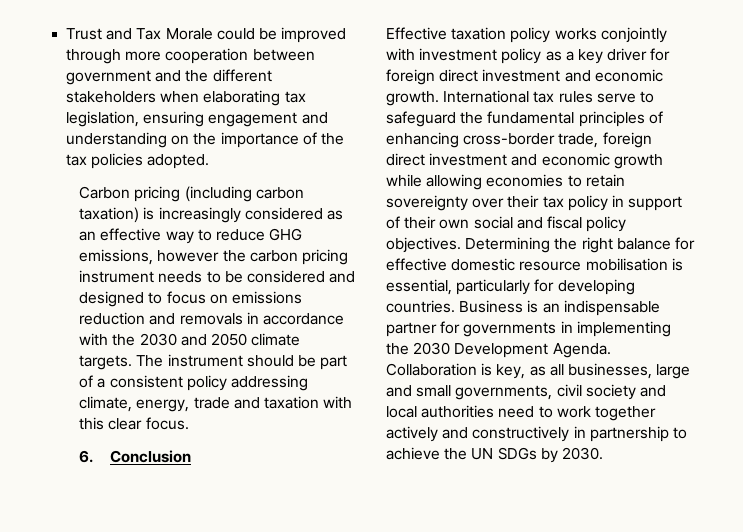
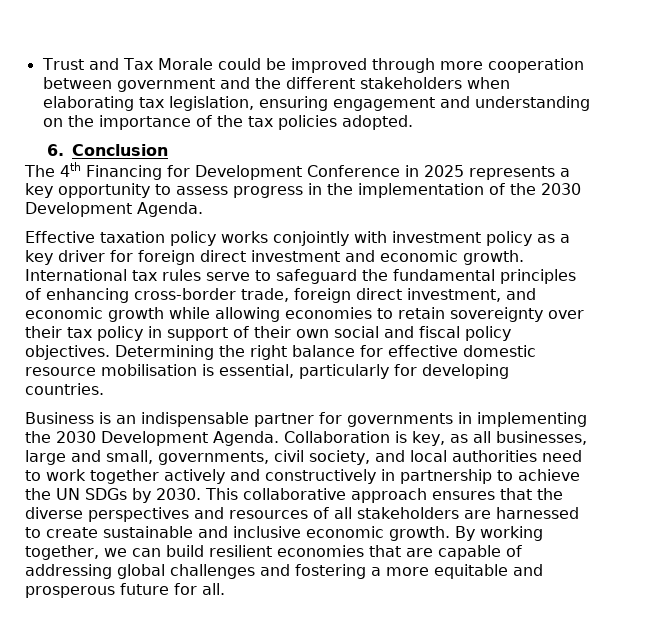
- Carbon pricing (including carbon taxation) is increasingly considered as an effective way to reduce GHG emissions, however the carbon pricing instrument needs to be considered and designed to focus on emissions reduction and removals in accordance with the 2030 and 2050 climate targets. The instrument should be part of a consistent policy addressing climate, energy, trade and taxation with this clear focus.
  6. Conclusion
+ The 4th Financing for Development Conference in 2025 represents a key opportunity to assess progress in the implementation of the 2030 Development Agenda.
- International tax rules serve to safeguard the fundamental principles of enhancing cross-border trade, foreign direct investment and economic growth while allowing economies to retain sovereignty over their tax policy in support of their own social and fiscal policy objectives.
+ International tax rules serve to safeguard the fundamental principles of enhancing cross-border trade, foreign direct investment, and economic growth while allowing economies to retain sovereignty over their tax policy in support of their own social and fiscal policy objectives.
- Determining the right balance for effective domestic resource mobilisation is essential, particularly for developing countries. Business is an indispensable partner for governments in implementing the 2030 Development Agenda.
+ Determining the right balance for effective domestic resource mobilisation is essential, particularly for developing countries.
+ Business is an indispensable partner for governments in implementing the 2030 Development Agenda.
- Collaboration is key, as all businesses, large and small governments, civil society and local authorities need to work together actively and constructively in partnership to achieve the UN SDGs by 2030.
+ Collaboration is key, as all businesses, large and small, governments, civil society, and local authorities need to work together actively and constructively in partnership to achieve the UN SDGs by 2030.
+ This collaborative approach ensures that the diverse perspectives and resources of all stakeholders are harnessed to create sustainable and inclusive economic growth. By working together, we can build resilient economies that are capable of addressing global challenges and fostering a more equitable and prosperous future for all.

